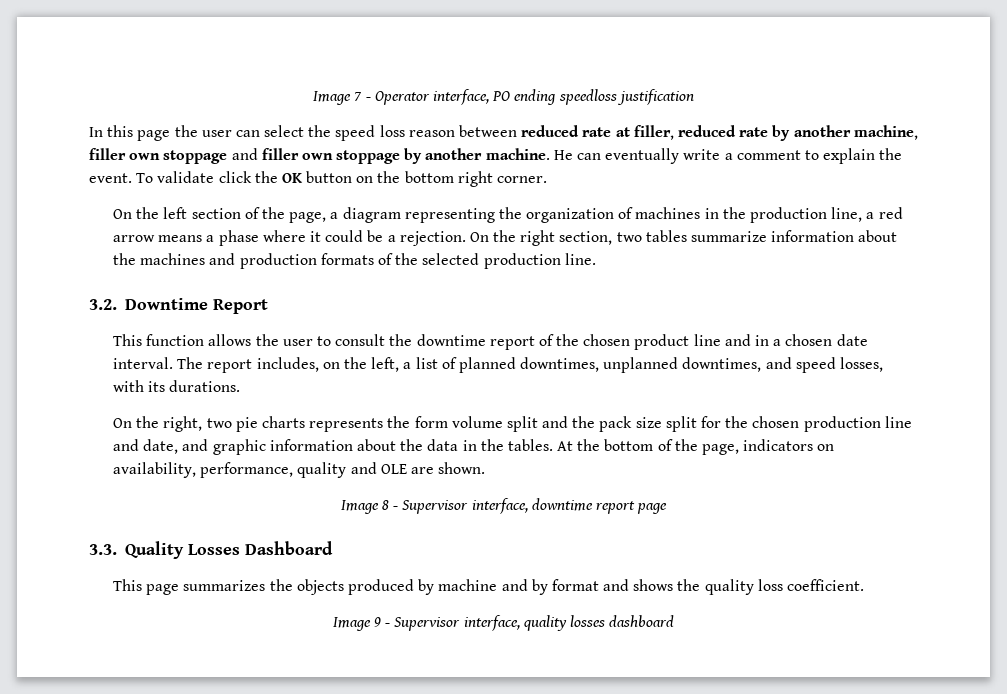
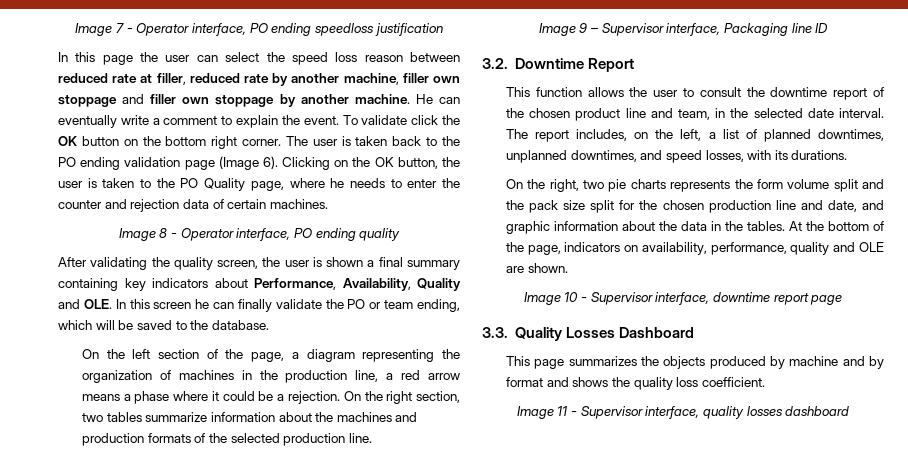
+ The user is taken back to the PO ending validation page (Image 6). Clicking on the OK button, the user is taken to the PO Quality page, where he needs to enter the counter and rejection data of certain machines.
+ Image 8 - Operator interface, PO ending quality
+ After validating the quality screen, the user is shown a final summary containing key indicators about Performance, Availability, Quality and OLE. In this screen he can finally validate the PO or team ending, which will be saved to the database.
+ Image 9 – Supervisor interface, Packaging line ID
- This function allows the user to consult the downtime report of the chosen product line and in a chosen date interval.
+ This function allows the user to consult the downtime report of the chosen product line and team, in the selected date interval.
- Image 8 - Supervisor interface, downtime report page
+ Image 10 - Supervisor interface, downtime report page
- Image 9 - Supervisor interface, quality losses dashboard
+ Image 11 - Supervisor interface, quality losses dashboard

